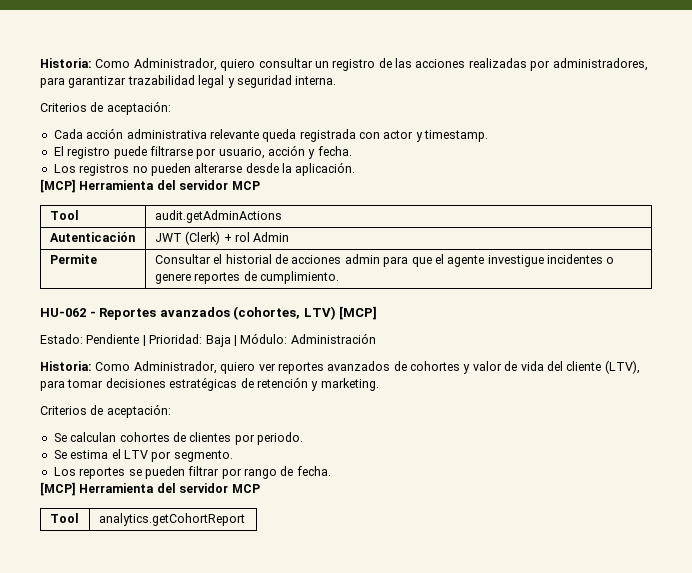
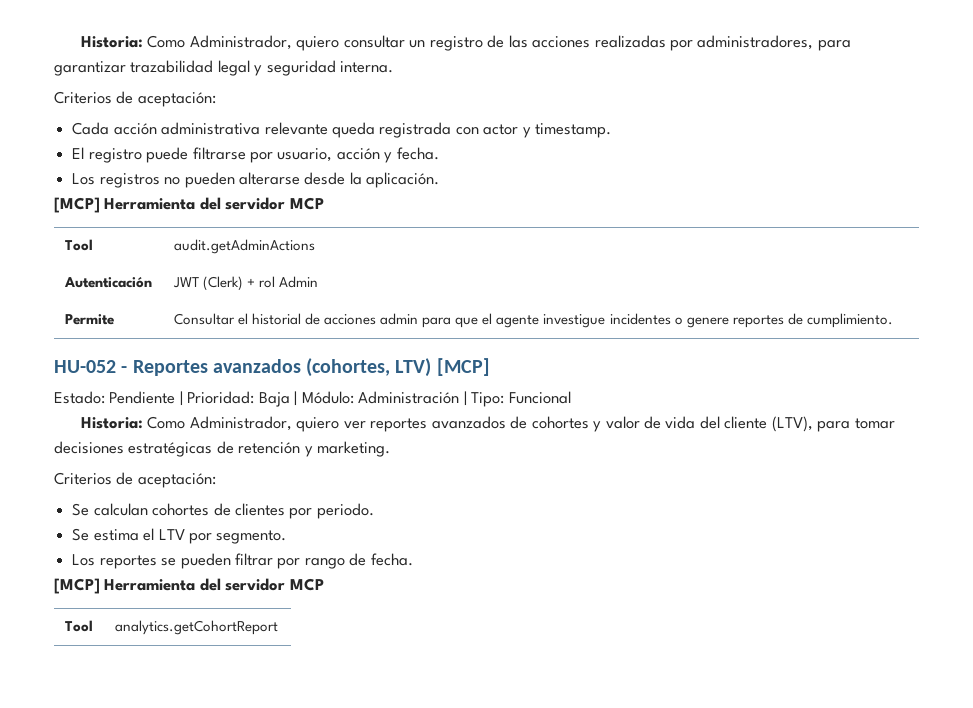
- HU-062 - Reportes avanzados (cohortes, LTV) [MCP]
+ HU-052 - Reportes avanzados (cohortes, LTV) [MCP]
- Estado: Pendiente | Prioridad: Baja | Módulo: Administración
+ Estado: Pendiente | Prioridad: Baja | Módulo: Administración | Tipo: Funcional

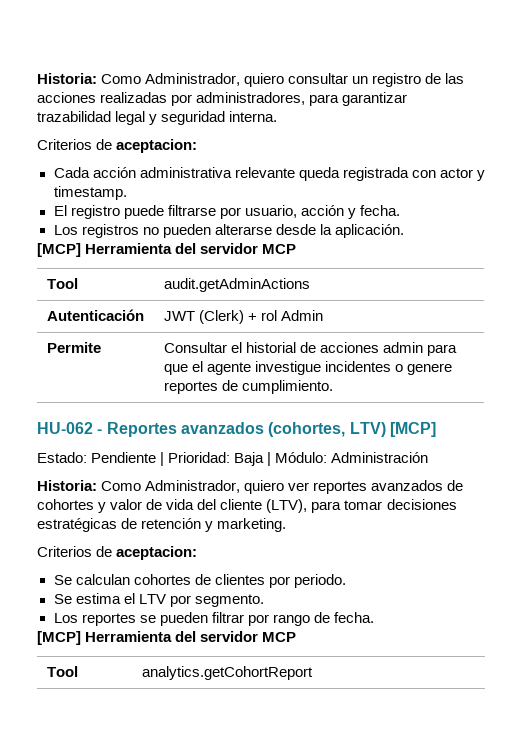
  Historia: Como Administrador, quiero consultar un registro de las acciones realizadas por administradores, para garantizar trazabilidad legal y seguridad interna.
- Criterios de aceptación:
+ Criterios de aceptacion:
- HU-052 - Reportes avanzados (cohortes, LTV) [MCP]
+ HU-062 - Reportes avanzados (cohortes, LTV) [MCP]
- Estado: Pendiente | Prioridad: Baja | Módulo: Administración | Tipo: Funcional
+ Estado: Pendiente | Prioridad: Baja | Módulo: Administración
  Historia: Como Administrador, quiero ver reportes avanzados de cohortes y valor de vida del cliente (LTV), para tomar decisiones estratégicas de retención y marketing.
- Criterios de aceptación:
+ Criterios de aceptacion:

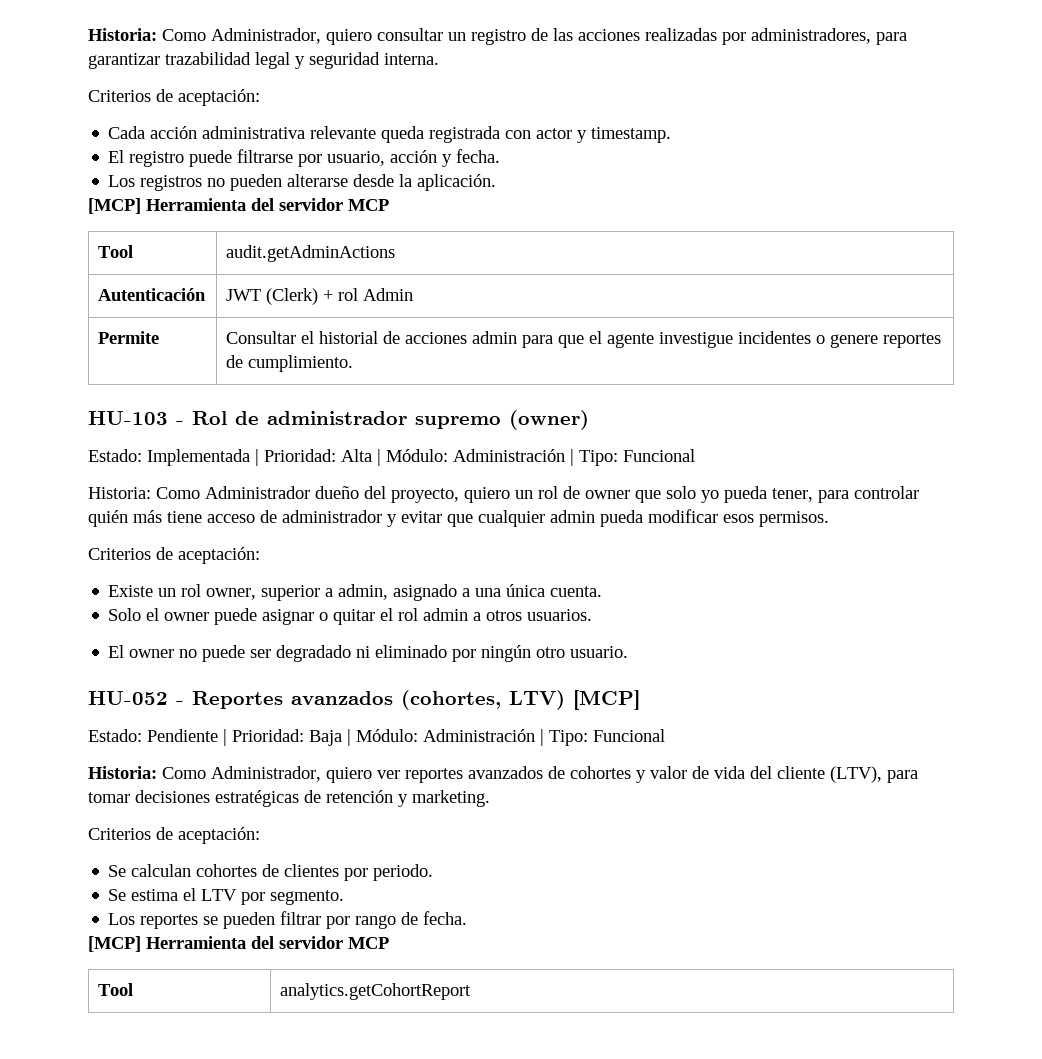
  Historia: Como Administrador, quiero consultar un registro de las acciones realizadas por administradores, para garantizar trazabilidad legal y seguridad interna.
- Criterios de aceptacion:
+ Criterios de aceptación:
- HU-062 - Reportes avanzados (cohortes, LTV) [MCP]
+ HU-103 - Rol de administrador supremo (owner)
+ Estado: Implementada | Prioridad: Alta | Módulo: Administración | Tipo: Funcional
+ Historia: Como Administrador dueño del proyecto, quiero un rol de owner que solo yo pueda tener, para controlar quién más tiene acceso de administrador y evitar que cualquier admin pueda modificar esos permisos.
+ Criterios de aceptación:
+ Existe un rol owner, superior a admin, asignado a una única cuenta.
+ Solo el owner puede asignar o quitar el rol admin a otros usuarios.
+ El owner no puede ser degradado ni eliminado por ningún otro usuario.
+ HU-052 - Reportes avanzados (cohortes, LTV) [MCP]
- Estado: Pendiente | Prioridad: Baja | Módulo: Administración
+ Estado: Pendiente | Prioridad: Baja | Módulo: Administración | Tipo: Funcional
  Historia: Como Administrador, quiero ver reportes avanzados de cohortes y valor de vida del cliente (LTV), para tomar decisiones estratégicas de retención y marketing.
- Criterios de aceptacion:
+ Criterios de aceptación:

